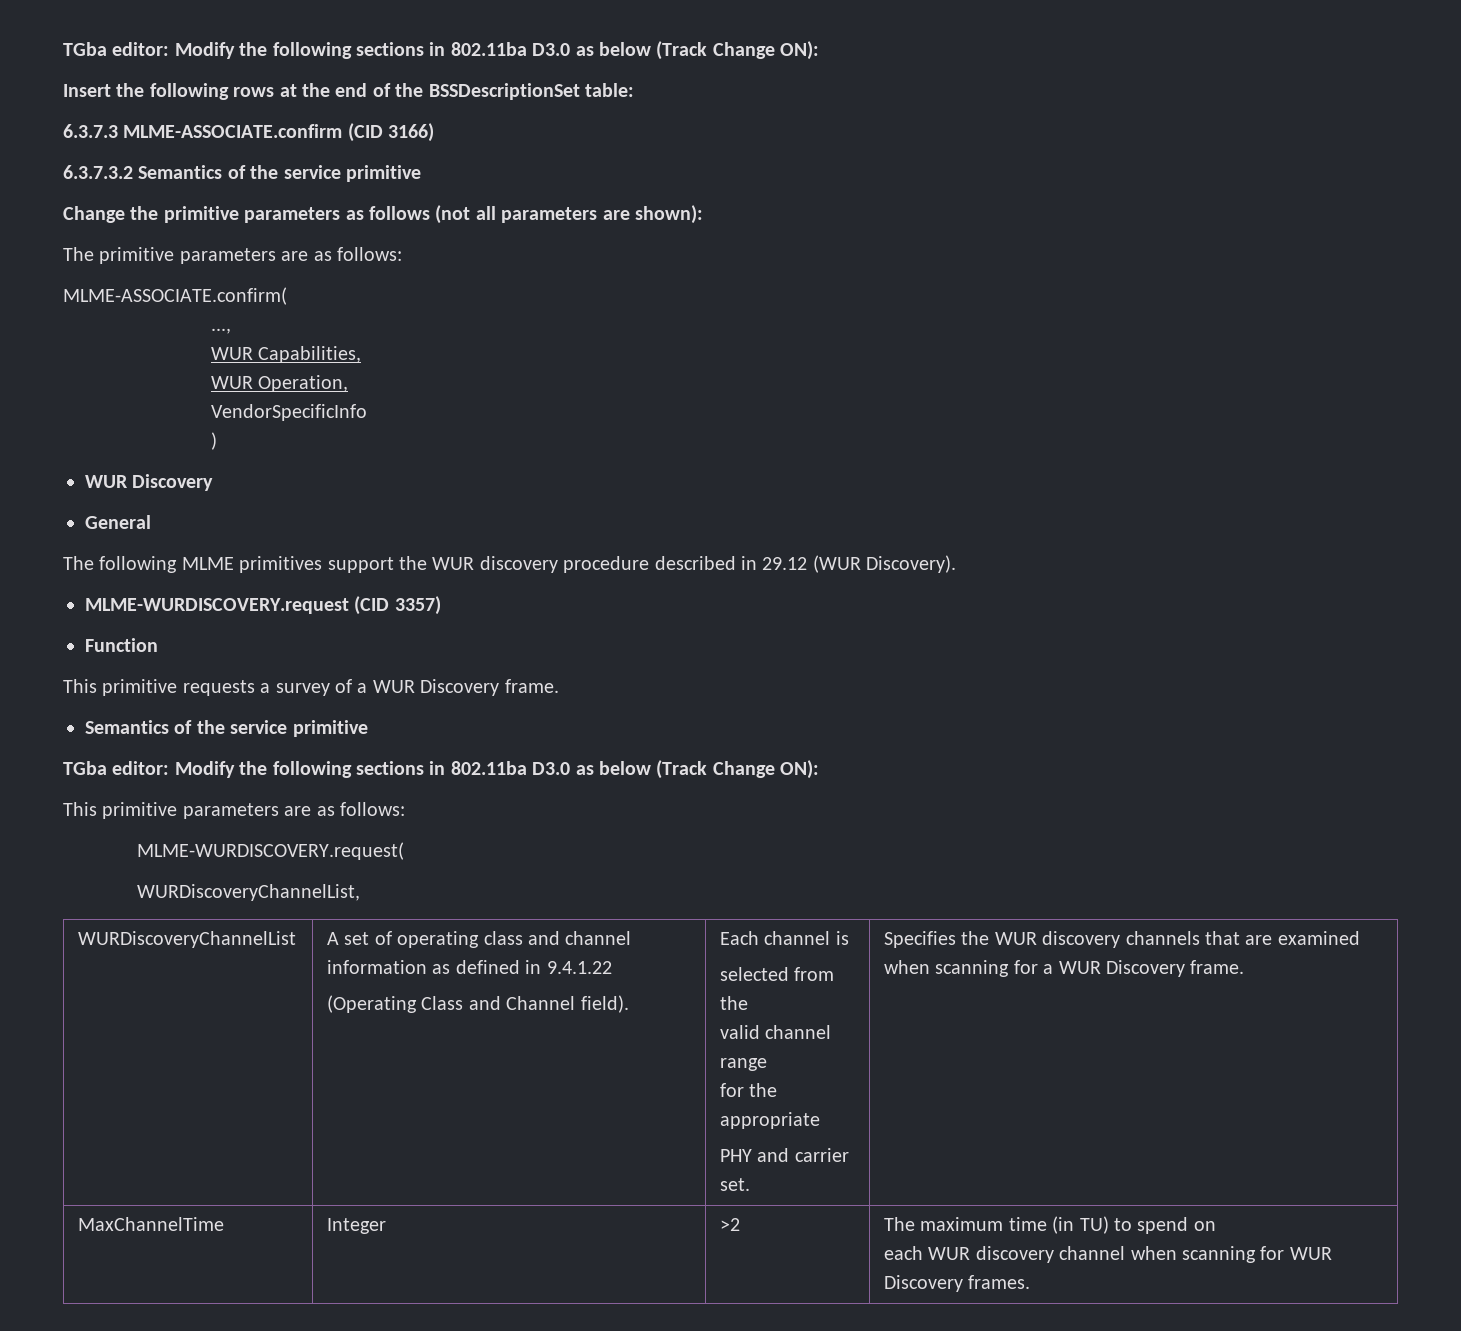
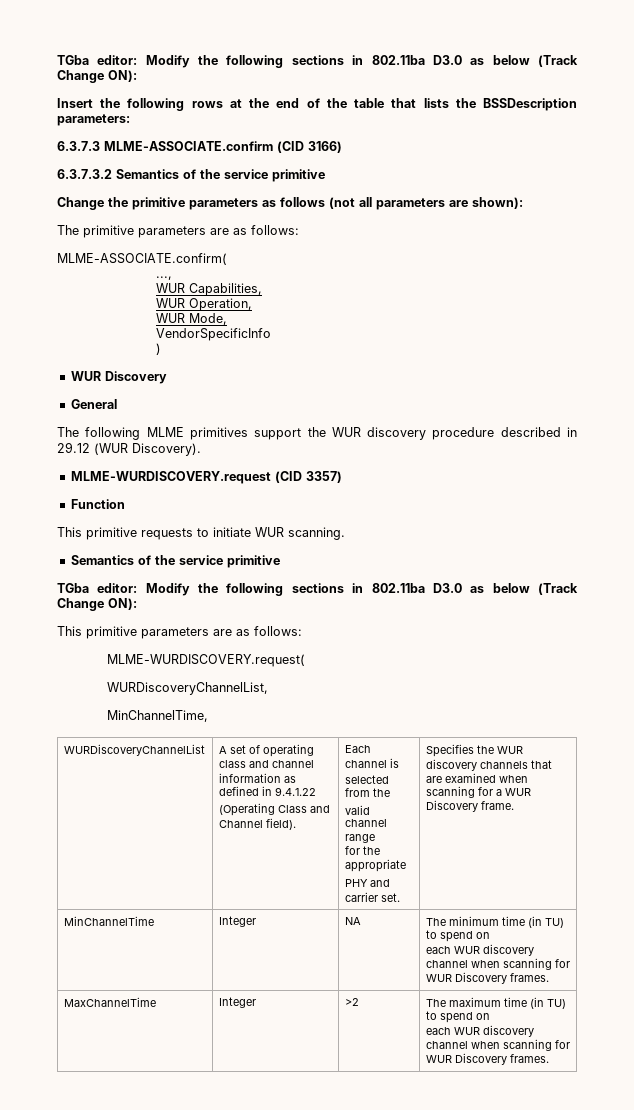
- Insert the following rows at the end of the BSSDescriptionSet table:
+ Insert the following rows at the end of the table that lists the BSSDescription parameters:
+ WUR Mode,
- This primitive requests a survey of a WUR Discovery frame.
+ This primitive requests to initiate WUR scanning.
+ MinChannelTime,
+ MinChannelTime | Integer | NA | The minimum time (in TU) to spend on
+ each WUR discovery channel when scanning for WUR Discovery frames.

